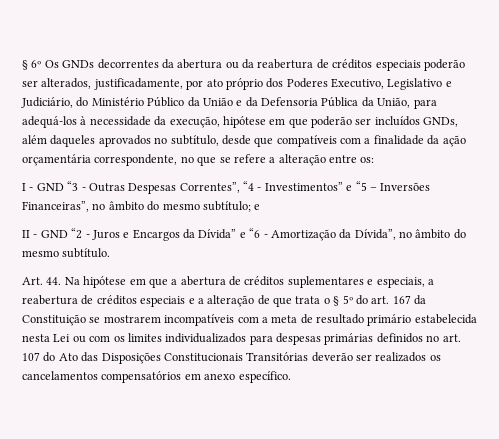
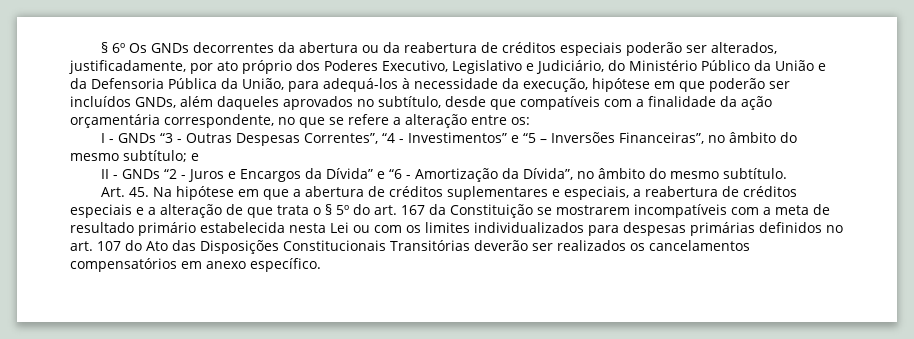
- I - GND “3 - Outras Despesas Correntes”, “4 - Investimentos” e “5 – Inversões Financeiras”, no âmbito do mesmo subtítulo; e
+ I - GNDs “3 - Outras Despesas Correntes”, “4 - Investimentos” e “5 – Inversões Financeiras”, no âmbito do mesmo subtítulo; e
- II - GND “2 - Juros e Encargos da Dívida” e “6 - Amortização da Dívida”, no âmbito do mesmo subtítulo.
+ II - GNDs “2 - Juros e Encargos da Dívida” e “6 - Amortização da Dívida”, no âmbito do mesmo subtítulo.
- Art. 44. Na hipótese em que a abertura de créditos suplementares e especiais, a reabertura de créditos especiais e a alteração de que trata o § 5º do art. 167 da Constituição se mostrarem incompatíveis com a meta de resultado primário estabelecida nesta Lei ou com os limites individualizados para despesas primárias definidos no art. 107 do Ato das Disposições Constitucionais Transitórias deverão ser realizados os cancelamentos compensatórios em anexo específico.
+ Art. 45. Na hipótese em que a abertura de créditos suplementares e especiais, a reabertura de créditos especiais e a alteração de que trata o § 5º do art. 167 da Constituição se mostrarem incompatíveis com a meta de resultado primário estabelecida nesta Lei ou com os limites individualizados para despesas primárias definidos no art. 107 do Ato das Disposições Constitucionais Transitórias deverão ser realizados os cancelamentos compensatórios em anexo específico.

